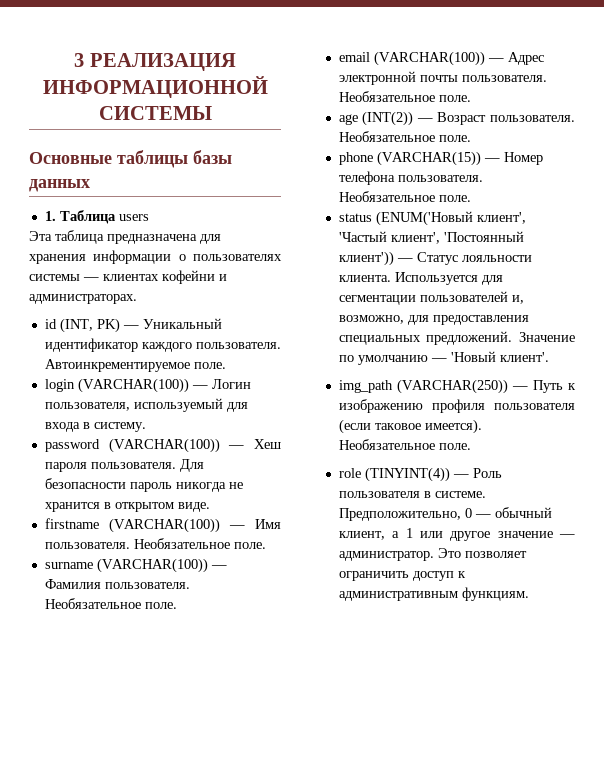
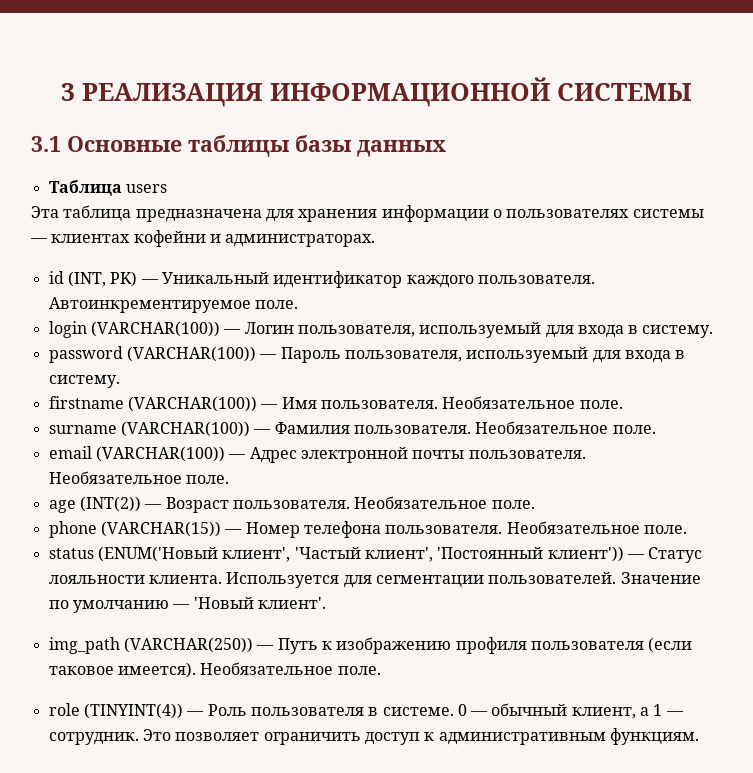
- Основные таблицы базы данных
+ 3.1 Основные таблицы базы данных
- 1. Таблица users
+ Таблица users
- password (VARCHAR(100)) — Хеш пароля пользователя. Для безопасности пароль никогда не хранится в открытом виде.
+ password (VARCHAR(100)) — Пароль пользователя, используемый для входа в систему.
- Используется для сегментации пользователей и, возможно, для предоставления специальных предложений.
+ Используется для сегментации пользователей.
- Предположительно, 0 — обычный клиент, а 1 или другое значение — администратор.
+ 0 — обычный клиент, а 1 — сотрудник.

